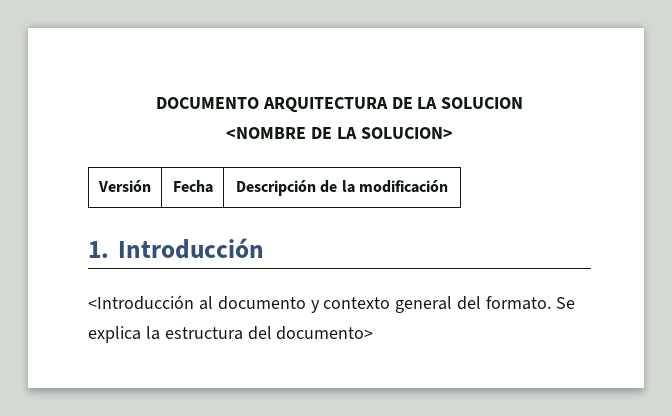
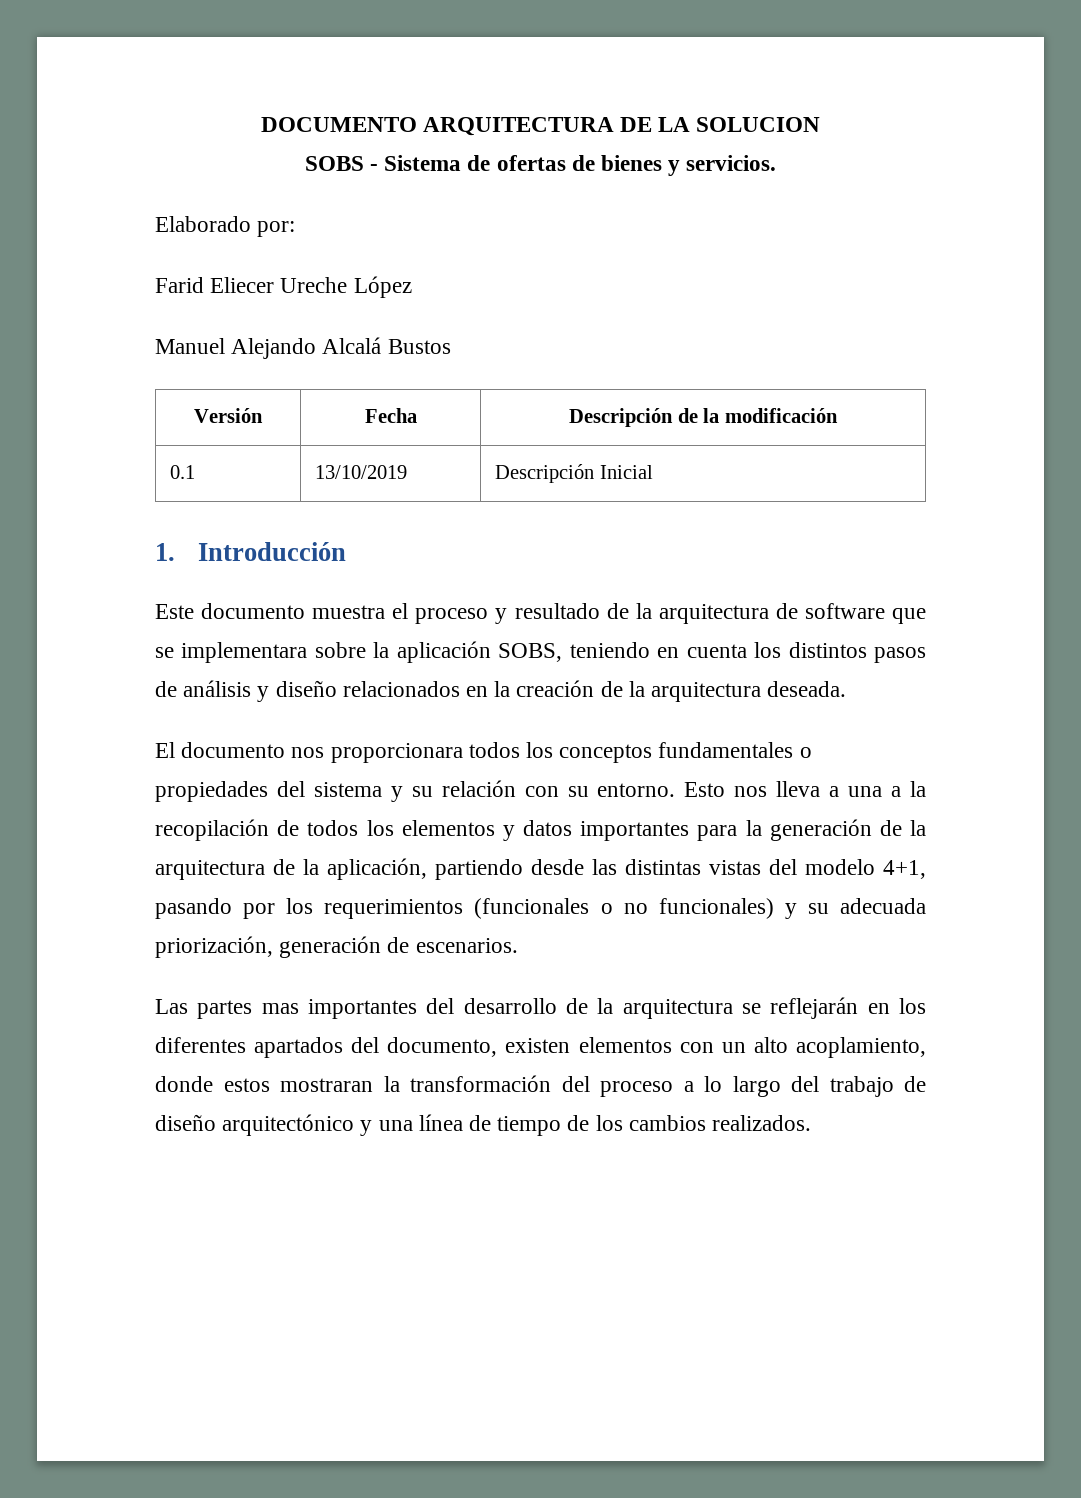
- <NOMBRE DE LA SOLUCION>
+ SOBS - Sistema de ofertas de bienes y servicios.
+ Elaborado por:
+ Farid Eliecer Ureche López
+ Manuel Alejando Alcalá Bustos
+ 0.1 | 13/10/2019 | Descripción Inicial
  1. Introducción
- <Introducción al documento y contexto general del formato. Se explica la estructura del documento>
+ Este documento muestra el proceso y resultado de la arquitectura de software que se implementara sobre la aplicación SOBS, teniendo en cuenta los distintos pasos de análisis y diseño relacionados en la creación de la arquitectura deseada.
+ El documento nos proporcionara todos los conceptos fundamentales o propiedades del sistema y su relación con su entorno. Esto nos lleva a una a la recopilación de todos los elementos y datos importantes para la generación de la arquitectura de la aplicación, partiendo desde las distintas vistas del modelo 4+1, pasando por los requerimientos (funcionales o no funcionales) y su adecuada priorización, generación de escenarios.
+ Las partes mas importantes del desarrollo de la arquitectura se reflejarán en los diferentes apartados del documento, existen elementos con un alto acoplamiento, donde estos mostraran la transformación del proceso a lo largo del trabajo de diseño arquitectónico y una línea de tiempo de los cambios realizados.

